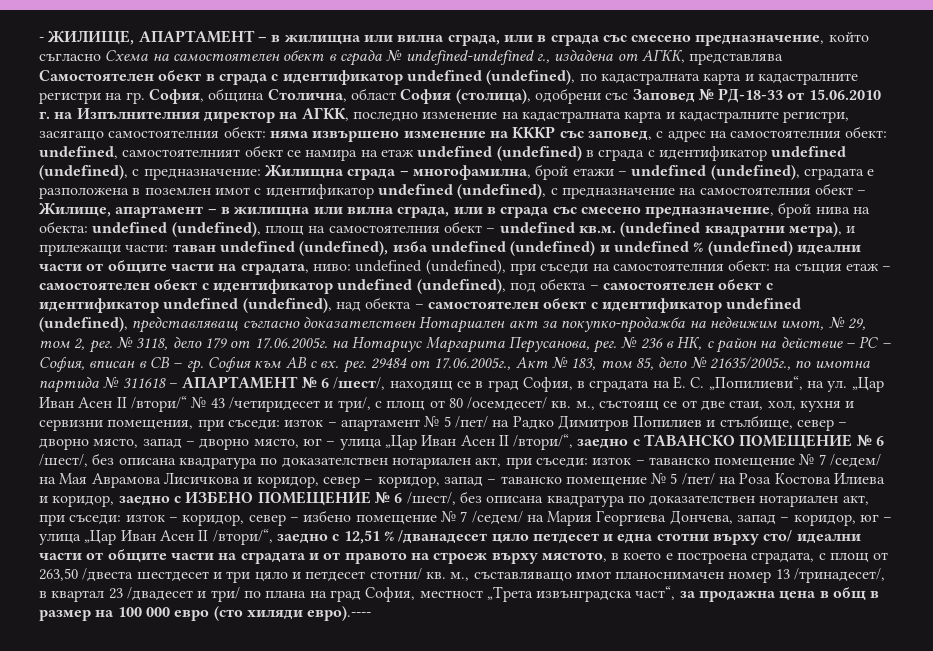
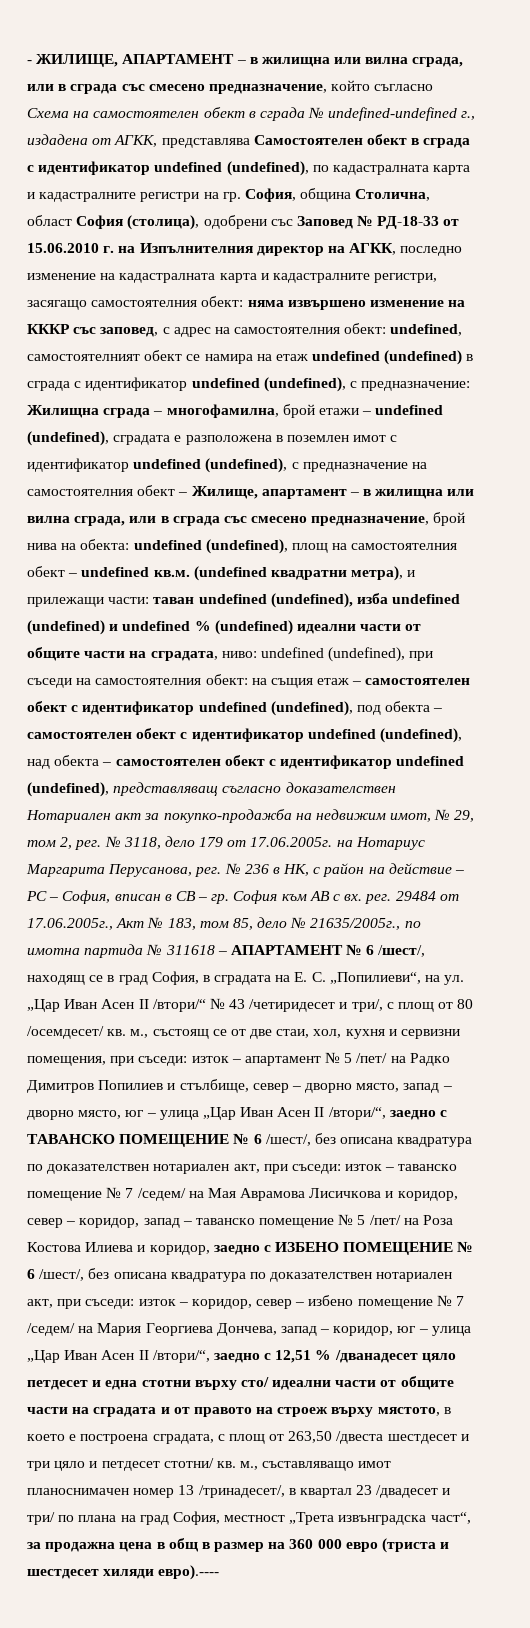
- изток – коридор, север – избено помещение № 7 /седем/ на Мария Георгиева Дончева, запад – коридор, юг – улица „Цар Иван Асен II /втори/“, заедно с 12,51 % /дванадесет цяло петдесет и една стотни върху сто/ идеални части от общите части на сградата и от правото на строеж върху мястото, в което е построена сградата, с площ от 263,50 /двеста шестдесет и три цяло и петдесет стотни/ кв. м., съставляващо имот планоснимачен номер 13 /тринадесет/, в квартал 23 /двадесет и три/ по плана на град София, местност „Трета извънградска част“, за продажна цена в общ в размер на 100 000 евро (сто хиляди евро).----
+ изток – коридор, север – избено помещение № 7 /седем/ на Мария Георгиева Дончева, запад – коридор, юг – улица „Цар Иван Асен II /втори/“, заедно с 12,51 % /дванадесет цяло петдесет и една стотни върху сто/ идеални части от общите части на сградата и от правото на строеж върху мястото, в което е построена сградата, с площ от 263,50 /двеста шестдесет и три цяло и петдесет стотни/ кв. м., съставляващо имот планоснимачен номер 13 /тринадесет/, в квартал 23 /двадесет и три/ по плана на град София, местност „Трета извънградска част“, за продажна цена в общ в размер на 360 000 евро (триста и шестдесет хиляди евро).----

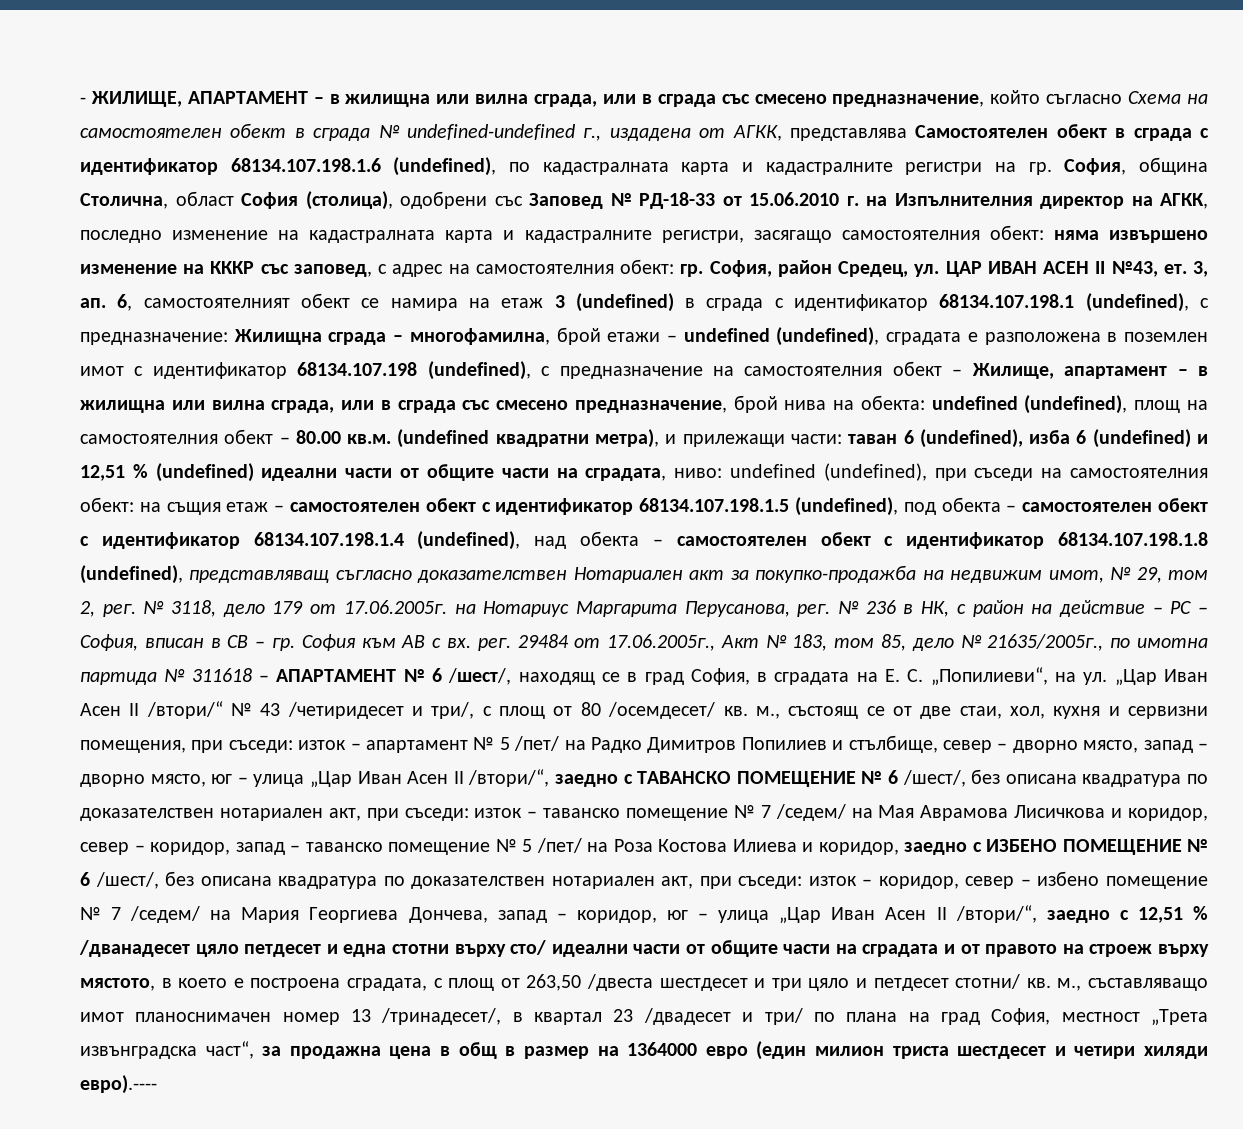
- - ЖИЛИЩЕ, АПАРТАМЕНТ – в жилищна или вилна сграда, или в сграда със смесено предназначение, който съгласно Схема на самостоятелен обект в сграда № undefined-undefined г., издадена от АГКК, представлява Самостоятелен обект в сграда с идентификатор undefined (undefined), по кадастралната карта и кадастралните регистри на гр.
+ - ЖИЛИЩЕ, АПАРТАМЕНТ – в жилищна или вилна сграда, или в сграда със смесено предназначение, който съгласно Схема на самостоятелен обект в сграда № undefined-undefined г., издадена от АГКК, представлява Самостоятелен обект в сграда с идентификатор 68134.107.198.1.6 (undefined), по кадастралната карта и кадастралните регистри на гр.
- undefined, самостоятелният обект се намира на етаж undefined (undefined) в сграда с идентификатор undefined (undefined), с предназначение:
+ гр. София, район Средец, ул. ЦАР ИВАН АСЕН II №43, ет. 3, ап. 6, самостоятелният обект се намира на етаж 3 (undefined) в сграда с идентификатор 68134.107.198.1 (undefined), с предназначение:
- Жилищна сграда – многофамилна, брой етажи – undefined (undefined), сградата е разположена в поземлен имот с идентификатор undefined (undefined), с предназначение на самостоятелния обект – Жилище, апартамент – в жилищна или вилна сграда, или в сграда със смесено предназначение, брой нива на обекта:
+ Жилищна сграда – многофамилна, брой етажи – undefined (undefined), сградата е разположена в поземлен имот с идентификатор 68134.107.198 (undefined), с предназначение на самостоятелния обект – Жилище, апартамент – в жилищна или вилна сграда, или в сграда със смесено предназначение, брой нива на обекта:
- undefined (undefined), площ на самостоятелния обект – undefined кв.м. (undefined квадратни метра), и прилежащи части:
+ undefined (undefined), площ на самостоятелния обект – 80.00 кв.м. (undefined квадратни метра), и прилежащи части:
- таван undefined (undefined), изба undefined (undefined) и undefined % (undefined) идеални части от общите части на сградата, ниво:
+ таван 6 (undefined), изба 6 (undefined) и 12,51 % (undefined) идеални части от общите части на сградата, ниво:
- на същия етаж – самостоятелен обект с идентификатор undefined (undefined), под обекта – самостоятелен обект с идентификатор undefined (undefined), над обекта – самостоятелен обект с идентификатор undefined (undefined), представляващ съгласно доказателствен Нотариален акт за покупко-продажба на недвижим имот, № 29, том 2, рег.
+ на същия етаж – самостоятелен обект с идентификатор 68134.107.198.1.5 (undefined), под обекта – самостоятелен обект с идентификатор 68134.107.198.1.4 (undefined), над обекта – самостоятелен обект с идентификатор 68134.107.198.1.8 (undefined), представляващ съгласно доказателствен Нотариален акт за покупко-продажба на недвижим имот, № 29, том 2, рег.
- изток – коридор, север – избено помещение № 7 /седем/ на Мария Георгиева Дончева, запад – коридор, юг – улица „Цар Иван Асен II /втори/“, заедно с 12,51 % /дванадесет цяло петдесет и една стотни върху сто/ идеални части от общите части на сградата и от правото на строеж върху мястото, в което е построена сградата, с площ от 263,50 /двеста шестдесет и три цяло и петдесет стотни/ кв. м., съставляващо имот планоснимачен номер 13 /тринадесет/, в квартал 23 /двадесет и три/ по плана на град София, местност „Трета извънградска част“, за продажна цена в общ в размер на 360 000 евро (триста и шестдесет хиляди евро).----
+ изток – коридор, север – избено помещение № 7 /седем/ на Мария Георгиева Дончева, запад – коридор, юг – улица „Цар Иван Асен II /втори/“, заедно с 12,51 % /дванадесет цяло петдесет и една стотни върху сто/ идеални части от общите части на сградата и от правото на строеж върху мястото, в което е построена сградата, с площ от 263,50 /двеста шестдесет и три цяло и петдесет стотни/ кв. м., съставляващо имот планоснимачен номер 13 /тринадесет/, в квартал 23 /двадесет и три/ по плана на град София, местност „Трета извънградска част“, за продажна цена в общ в размер на 1364000 евро (един милион триста шестдесет и четири хиляди евро).----

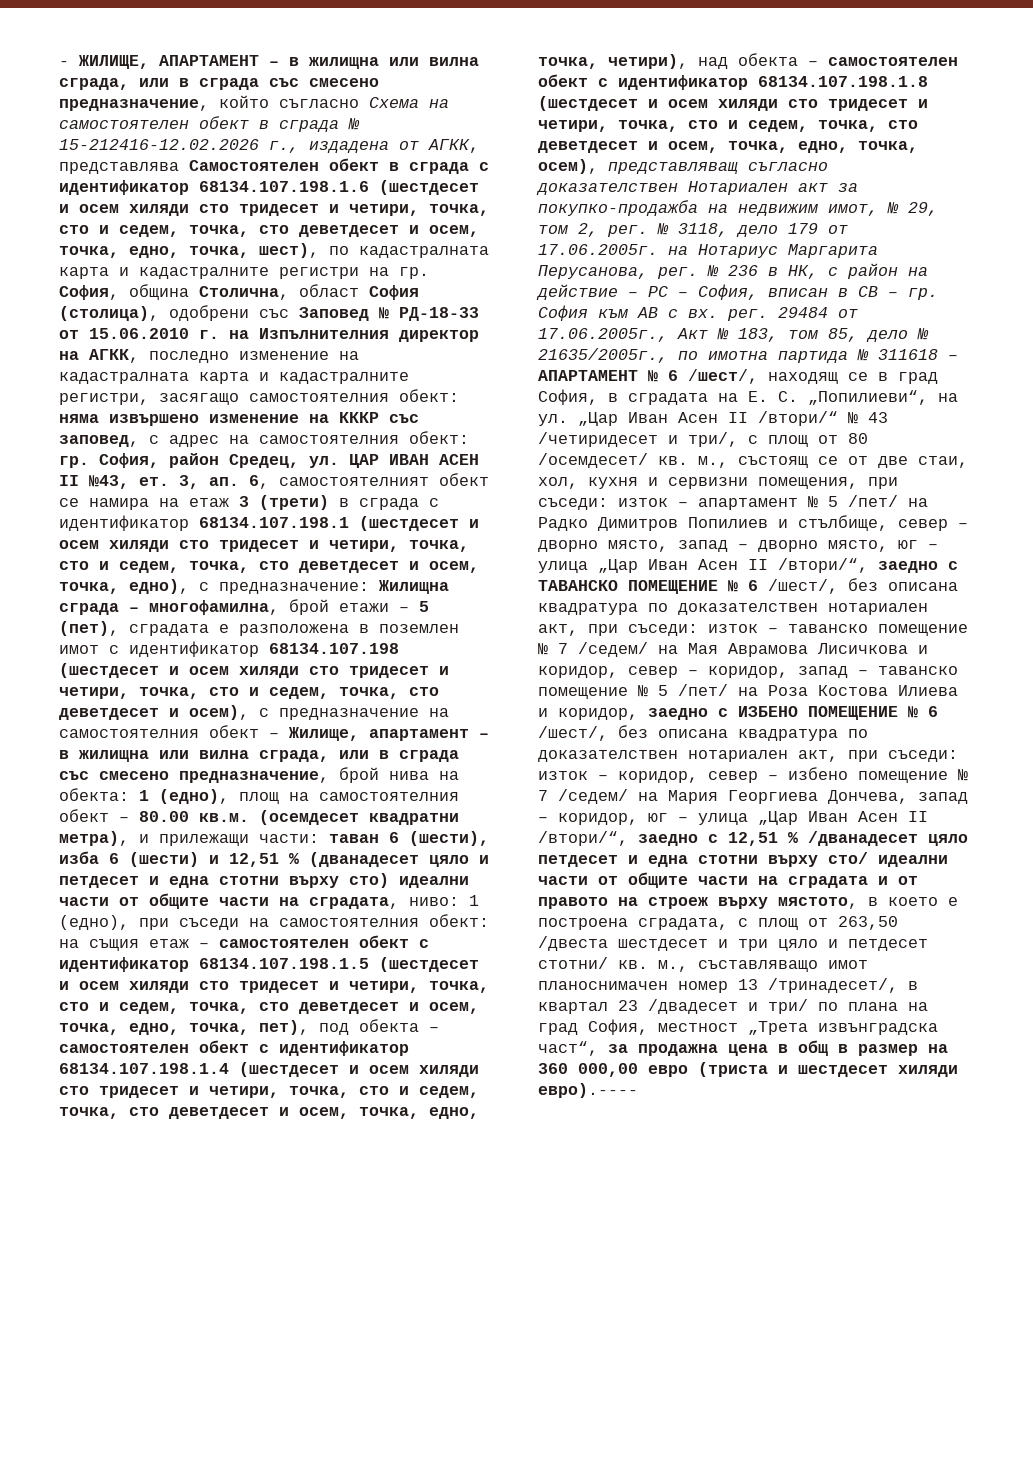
- - ЖИЛИЩЕ, АПАРТАМЕНТ – в жилищна или вилна сграда, или в сграда със смесено предназначение, който съгласно Схема на самостоятелен обект в сграда № undefined-undefined г., издадена от АГКК, представлява Самостоятелен обект в сграда с идентификатор 68134.107.198.1.6 (undefined), по кадастралната карта и кадастралните регистри на гр.
+ - ЖИЛИЩЕ, АПАРТАМЕНТ – в жилищна или вилна сграда, или в сграда със смесено предназначение, който съгласно Схема на самостоятелен обект в сграда № 15-212416-12.02.2026 г., издадена от АГКК, представлява Самостоятелен обект в сграда с идентификатор 68134.107.198.1.6 (шестдесет и осем хиляди сто тридесет и четири, точка, сто и седем, точка, сто деветдесет и осем, точка, едно, точка, шест), по кадастралната карта и кадастралните регистри на гр.
- 6, самостоятелният обект се намира на етаж 3 (undefined) в сграда с идентификатор 68134.107.198.1 (undefined), с предназначение:
+ 6, самостоятелният обект се намира на етаж 3 (трети) в сграда с идентификатор 68134.107.198.1 (шестдесет и осем хиляди сто тридесет и четири, точка, сто и седем, точка, сто деветдесет и осем, точка, едно), с предназначение:
- Жилищна сграда – многофамилна, брой етажи – undefined (undefined), сградата е разположена в поземлен имот с идентификатор 68134.107.198 (undefined), с предназначение на самостоятелния обект – Жилище, апартамент – в жилищна или вилна сграда, или в сграда със смесено предназначение, брой нива на обекта:
+ Жилищна сграда – многофамилна, брой етажи – 5 (пет), сградата е разположена в поземлен имот с идентификатор 68134.107.198 (шестдесет и осем хиляди сто тридесет и четири, точка, сто и седем, точка, сто деветдесет и осем), с предназначение на самостоятелния обект – Жилище, апартамент – в жилищна или вилна сграда, или в сграда със смесено предназначение, брой нива на обекта:
- undefined (undefined), площ на самостоятелния обект – 80.00 кв.м. (undefined квадратни метра), и прилежащи части:
+ 1 (едно), площ на самостоятелния обект – 80.00 кв.м. (осемдесет квадратни метра), и прилежащи части:
- таван 6 (undefined), изба 6 (undefined) и 12,51 % (undefined) идеални части от общите части на сградата, ниво:
+ таван 6 (шести), изба 6 (шести) и 12,51 % (дванадесет цяло и петдесет и една стотни върху сто) идеални части от общите части на сградата, ниво:
- undefined (undefined), при съседи на самостоятелния обект:
+ 1 (едно), при съседи на самостоятелния обект:
- на същия етаж – самостоятелен обект с идентификатор 68134.107.198.1.5 (undefined), под обекта – самостоятелен обект с идентификатор 68134.107.198.1.4 (undefined), над обекта – самостоятелен обект с идентификатор 68134.107.198.1.8 (undefined), представляващ съгласно доказателствен Нотариален акт за покупко-продажба на недвижим имот, № 29, том 2, рег.
+ на същия етаж – самостоятелен обект с идентификатор 68134.107.198.1.5 (шестдесет и осем хиляди сто тридесет и четири, точка, сто и седем, точка, сто деветдесет и осем, точка, едно, точка, пет), под обекта – самостоятелен обект с идентификатор 68134.107.198.1.4 (шестдесет и осем хиляди сто тридесет и четири, точка, сто и седем, точка, сто деветдесет и осем, точка, едно, точка, четири), над обекта – самостоятелен обект с идентификатор 68134.107.198.1.8 (шестдесет и осем хиляди сто тридесет и четири, точка, сто и седем, точка, сто деветдесет и осем, точка, едно, точка, осем), представляващ съгласно доказателствен Нотариален акт за покупко-продажба на недвижим имот, № 29, том 2, рег.
- изток – коридор, север – избено помещение № 7 /седем/ на Мария Георгиева Дончева, запад – коридор, юг – улица „Цар Иван Асен II /втори/“, заедно с 12,51 % /дванадесет цяло петдесет и една стотни върху сто/ идеални части от общите части на сградата и от правото на строеж върху мястото, в което е построена сградата, с площ от 263,50 /двеста шестдесет и три цяло и петдесет стотни/ кв. м., съставляващо имот планоснимачен номер 13 /тринадесет/, в квартал 23 /двадесет и три/ по плана на град София, местност „Трета извънградска част“, за продажна цена в общ в размер на 1364000 евро (един милион триста шестдесет и четири хиляди евро).----
+ изток – коридор, север – избено помещение № 7 /седем/ на Мария Георгиева Дончева, запад – коридор, юг – улица „Цар Иван Асен II /втори/“, заедно с 12,51 % /дванадесет цяло петдесет и една стотни върху сто/ идеални части от общите части на сградата и от правото на строеж върху мястото, в което е построена сградата, с площ от 263,50 /двеста шестдесет и три цяло и петдесет стотни/ кв. м., съставляващо имот планоснимачен номер 13 /тринадесет/, в квартал 23 /двадесет и три/ по плана на град София, местност „Трета извънградска част“, за продажна цена в общ в размер на 360 000,00 евро (триста и шестдесет хиляди евро).----

